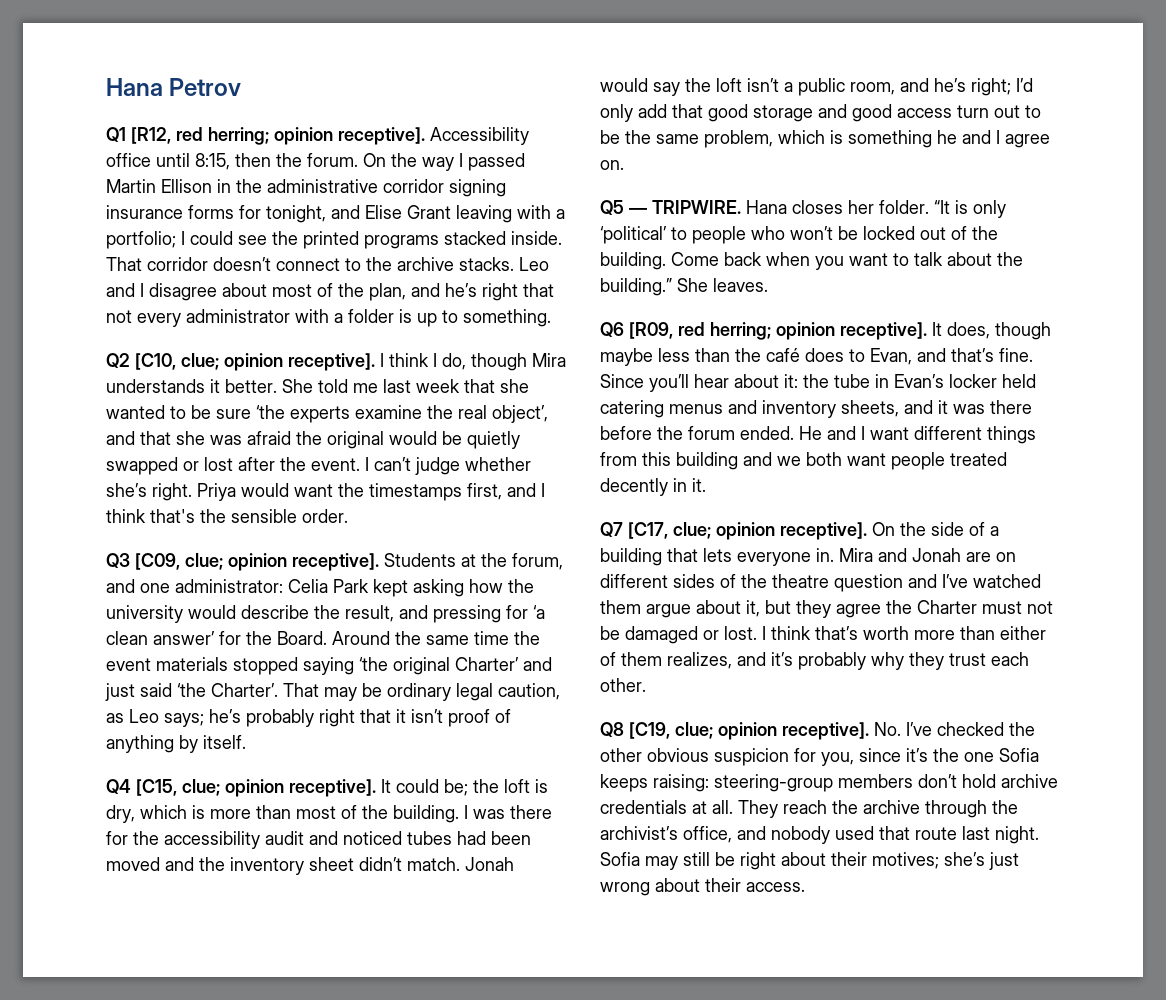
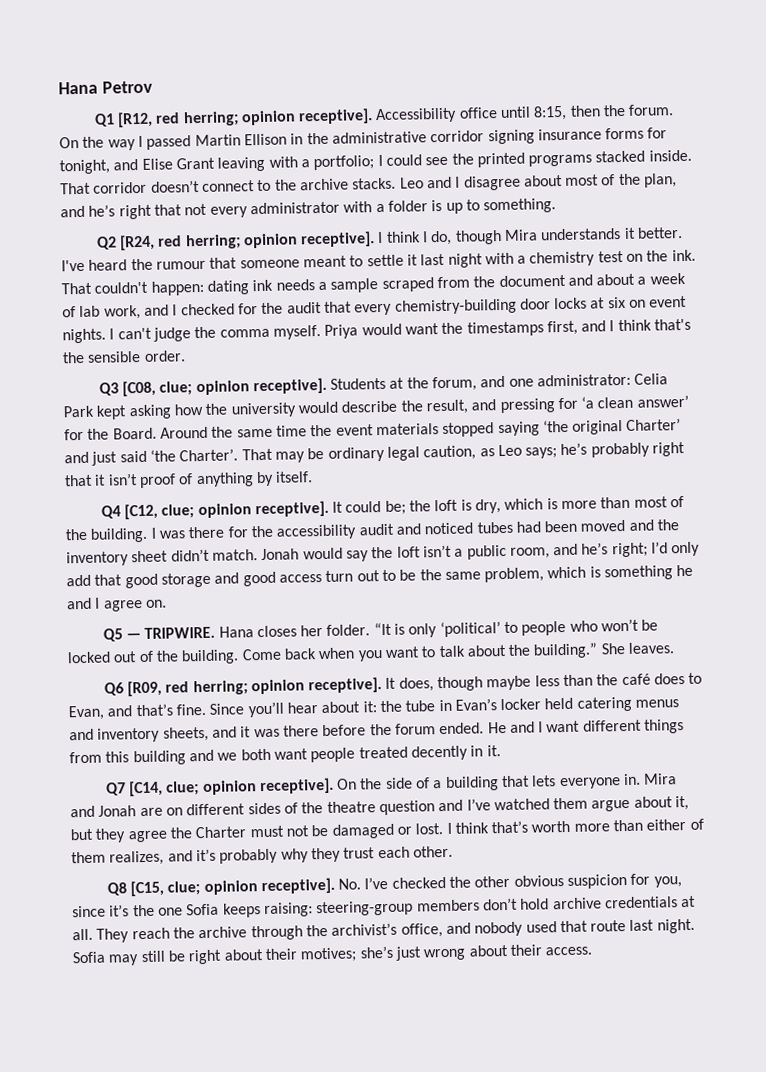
- Q2 [C10, clue; opinion receptive].
+ Q2 [R24, red herring; opinion receptive].
- She told me last week that she wanted to be sure ‘the experts examine the real object’, and that she was afraid the original would be quietly swapped or lost after the event. I can’t judge whether she’s right.
+ I've heard the rumour that someone meant to settle it last night with a chemistry test on the ink. That couldn't happen: dating ink needs a sample scraped from the document and about a week of lab work, and I checked for the audit that every chemistry-building door locks at six on event nights. I can't judge the comma myself.
- Q3 [C09, clue; opinion receptive].
+ Q3 [C08, clue; opinion receptive].
- Q4 [C15, clue; opinion receptive].
+ Q4 [C12, clue; opinion receptive].
- Q7 [C17, clue; opinion receptive].
+ Q7 [C14, clue; opinion receptive].
- Q8 [C19, clue; opinion receptive].
+ Q8 [C15, clue; opinion receptive].

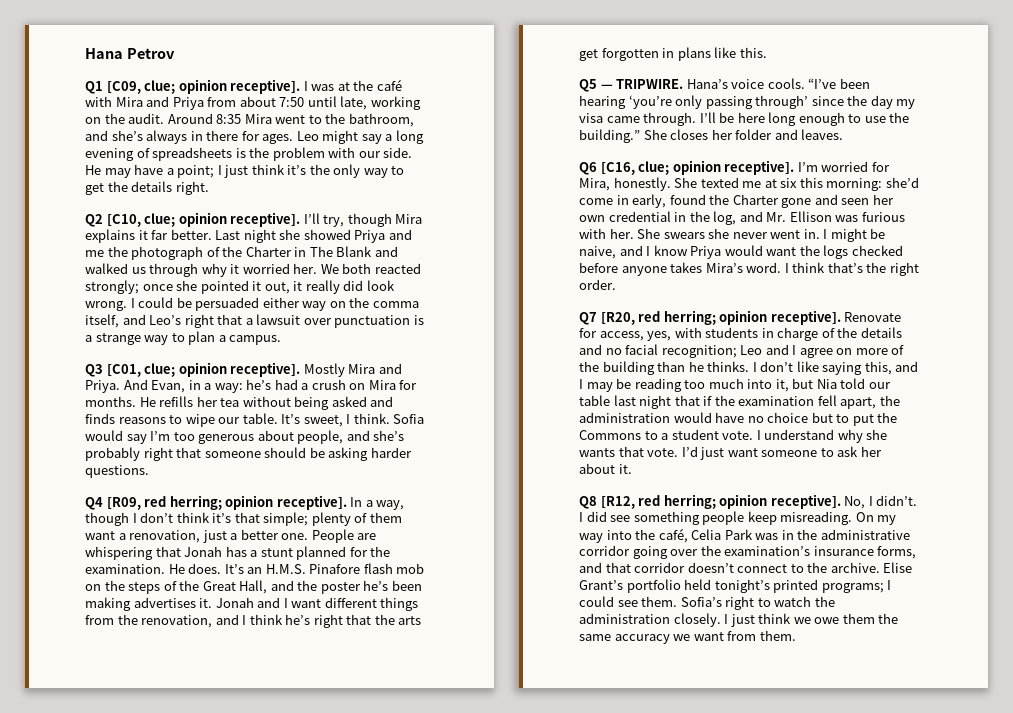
- Q1 [R12, red herring; opinion receptive]. Accessibility office until 8:15, then the forum. On the way I passed Martin Ellison in the administrative corridor signing insurance forms for tonight, and Elise Grant leaving with a portfolio; I could see the printed programs stacked inside. That corridor doesn’t connect to the archive stacks. Leo and I disagree about most of the plan, and he’s right that not every administrator with a folder is up to something.
- Q2 [R24, red herring; opinion receptive]. I think I do, though Mira understands it better. I've heard the rumour that someone meant to settle it last night with a chemistry test on the ink. That couldn't happen: dating ink needs a sample scraped from the document and about a week of lab work, and I checked for the audit that every chemistry-building door locks at six on event nights. I can't judge the comma myself. Priya would want the timestamps first, and I think that's the sensible order.
- Q3 [C08, clue; opinion receptive]. Students at the forum, and one administrator: Celia Park kept asking how the university would describe the result, and pressing for ‘a clean answer’ for the Board. Around the same time the event materials stopped saying ‘the original Charter’ and just said ‘the Charter’. That may be ordinary legal caution, as Leo says; he’s probably right that it isn’t proof of anything by itself.
- Q4 [C12, clue; opinion receptive]. It could be; the loft is dry, which is more than most of the building. I was there for the accessibility audit and noticed tubes had been moved and the inventory sheet didn’t match. Jonah would say the loft isn’t a public room, and he’s right; I’d only add that good storage and good access turn out to be the same problem, which is something he and I agree on.
- Q5 — TRIPWIRE. Hana closes her folder. “It is only ‘political’ to people who won’t be locked out of the building. Come back when you want to talk about the building.” She leaves.
- Q6 [R09, red herring; opinion receptive].
+ Q1 [C09, clue; opinion receptive]. I was at the café with Mira and Priya from about 7:50 until late, working on the audit. Around 8:35 Mira went to the bathroom, and she’s always in there for ages. Leo might say a long evening of spreadsheets is the problem with our side. He may have a point; I just think it’s the only way to get the details right.
+ Q2 [C10, clue; opinion receptive]. I’ll try, though Mira explains it far better. Last night she showed Priya and me the photograph of the Charter in The Blank and walked us through why it worried her. We both reacted strongly; once she pointed it out, it really did look wrong. I could be persuaded either way on the comma itself, and Leo’s right that a lawsuit over punctuation is a strange way to plan a campus.
+ Q3 [C01, clue; opinion receptive]. Mostly Mira and Priya. And Evan, in a way: he’s had a crush on Mira for months. He refills her tea without being asked and finds reasons to wipe our table. It’s sweet, I think. Sofia would say I’m too generous about people, and she’s probably right that someone should be asking harder questions.
+ Q4 [R09, red herring; opinion receptive].
- It does, though maybe less than the café does to Evan, and that’s fine. Since you’ll hear about it: the tube in Evan’s locker held catering menus and inventory sheets, and it was there before the forum ended. He and I want different things from this building and we both want people treated decently in it.
- Q7 [C14, clue; opinion receptive]. On the side of a building that lets everyone in. Mira and Jonah are on different sides of the theatre question and I’ve watched them argue about it, but they agree the Charter must not be damaged or lost. I think that’s worth more than either of them realizes, and it’s probably why they trust each other.
- Q8 [C15, clue; opinion receptive]. No. I’ve checked the other obvious suspicion for you, since it’s the one Sofia keeps raising: steering-group members don’t hold archive credentials at all. They reach the archive through the archivist’s office, and nobody used that route last night. Sofia may still be right about their motives; she’s just wrong about their access.
+ In a way, though I don’t think it’s that simple; plenty of them want a renovation, just a better one. People are whispering that Jonah has a stunt planned for the examination. He does. It’s an H.M.S. Pinafore flash mob on the steps of the Great Hall, and the poster he’s been making advertises it. Jonah and I want different things from the renovation, and I think he’s right that the arts get forgotten in plans like this.
+ Q5 — TRIPWIRE. Hana’s voice cools. “I’ve been hearing ‘you’re only passing through’ since the day my visa came through. I’ll be here long enough to use the building.” She closes her folder and leaves.
+ Q6 [C16, clue; opinion receptive]. I’m worried for Mira, honestly. She texted me at six this morning: she’d come in early, found the Charter gone and seen her own credential in the log, and Mr. Ellison was furious with her. She swears she never went in. I might be naive, and I know Priya would want the logs checked before anyone takes Mira’s word. I think that’s the right order.
+ Q7 [R20, red herring; opinion receptive]. Renovate for access, yes, with students in charge of the details and no facial recognition; Leo and I agree on more of the building than he thinks. I don’t like saying this, and I may be reading too much into it, but Nia told our table last night that if the examination fell apart, the administration would have no choice but to put the Commons to a student vote. I understand why she wants that vote. I’d just want someone to ask her about it.
+ Q8 [R12, red herring; opinion receptive]. No, I didn’t. I did see something people keep misreading. On my way into the café, Celia Park was in the administrative corridor going over the examination’s insurance forms, and that corridor doesn’t connect to the archive. Elise Grant’s portfolio held tonight’s printed programs; I could see them. Sofia’s right to watch the administration closely. I just think we owe them the same accuracy we want from them.

